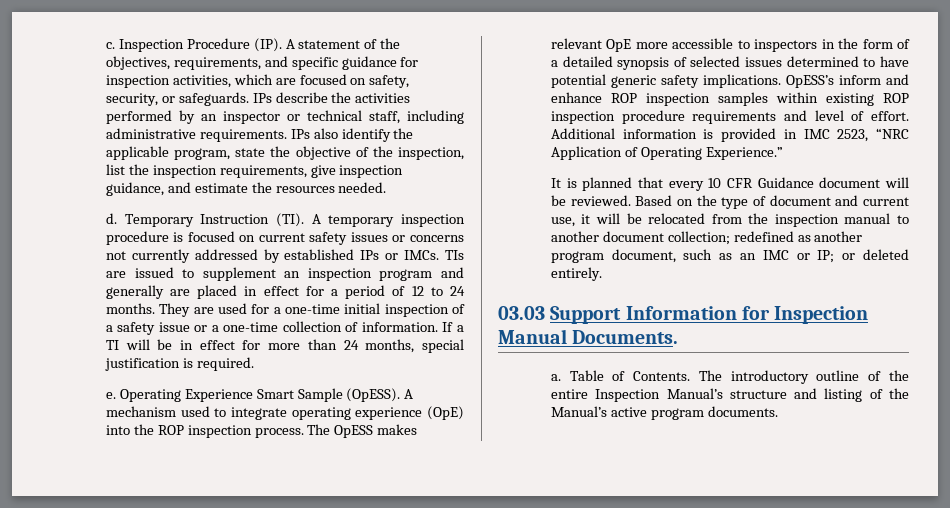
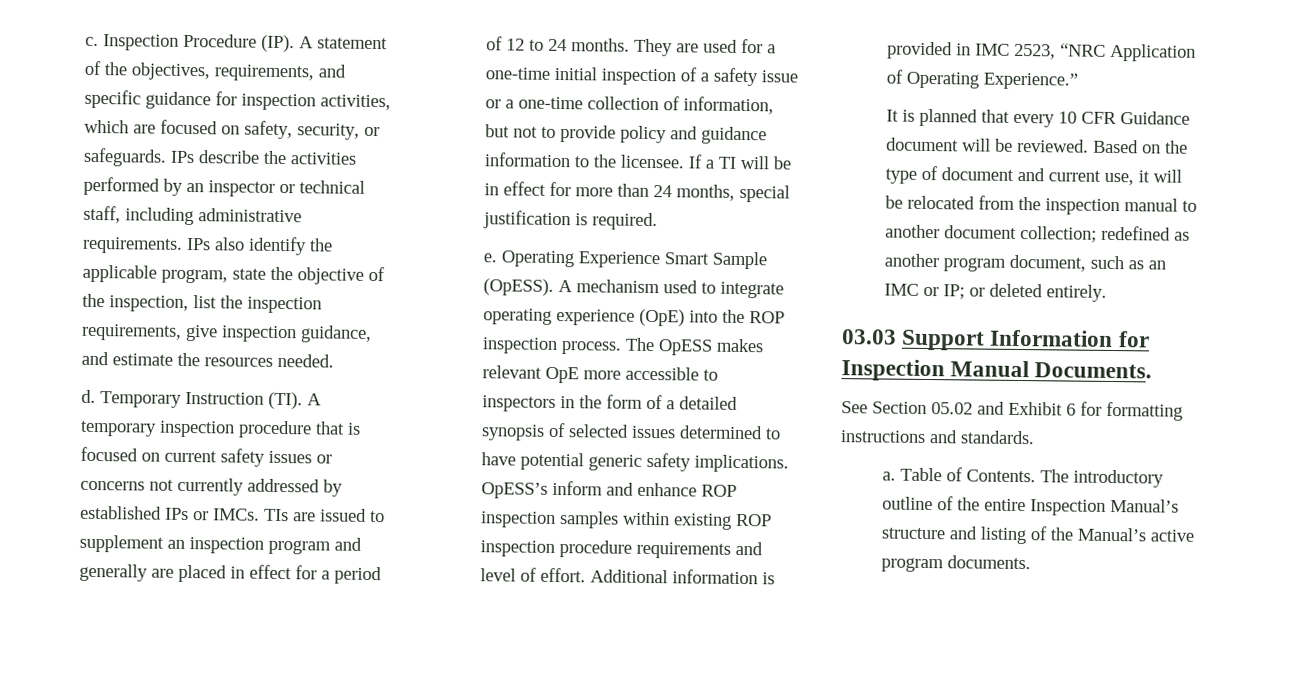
- Temporary Instruction (TI). A temporary inspection procedure is focused on current safety issues or concerns not currently addressed by established IPs or IMCs.
+ Temporary Instruction (TI). A temporary inspection procedure that is focused on current safety issues or concerns not currently addressed by established IPs or IMCs.
- They are used for a one-time initial inspection of a safety issue or a one-time collection of information.
+ They are used for a one-time initial inspection of a safety issue or a one-time collection of information, but not to provide policy and guidance information to the licensee.
+ See Section 05.02 and Exhibit 6 for formatting instructions and standards.

